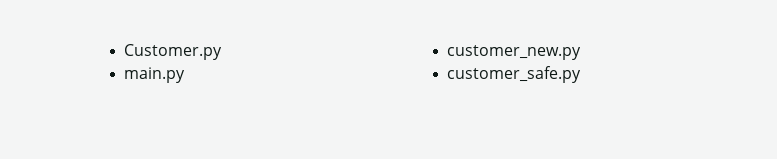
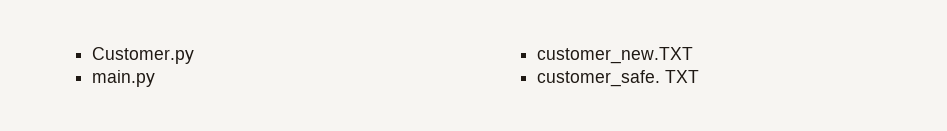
- customer_new.py
- customer_safe.py
+ customer_new.TXT
+ customer_safe. TXT

